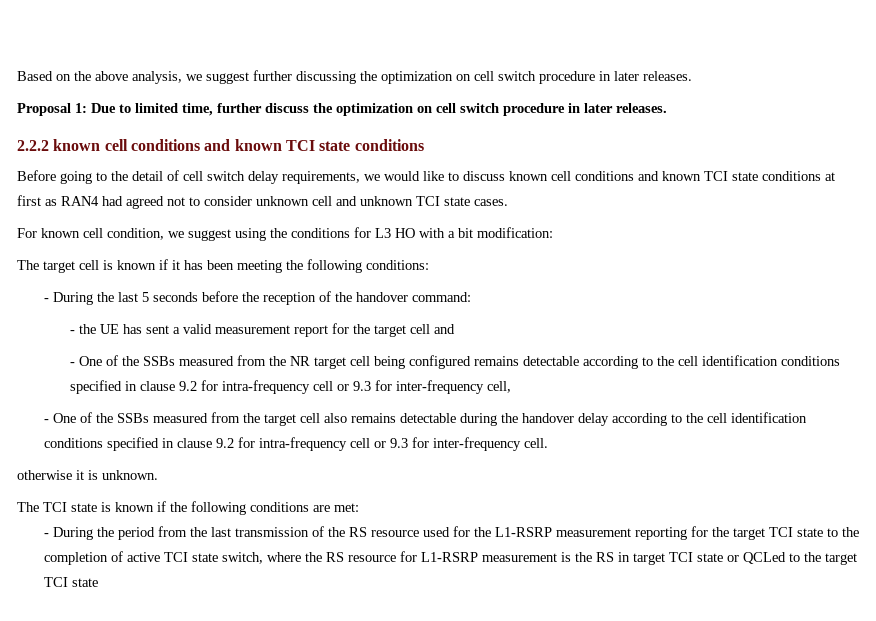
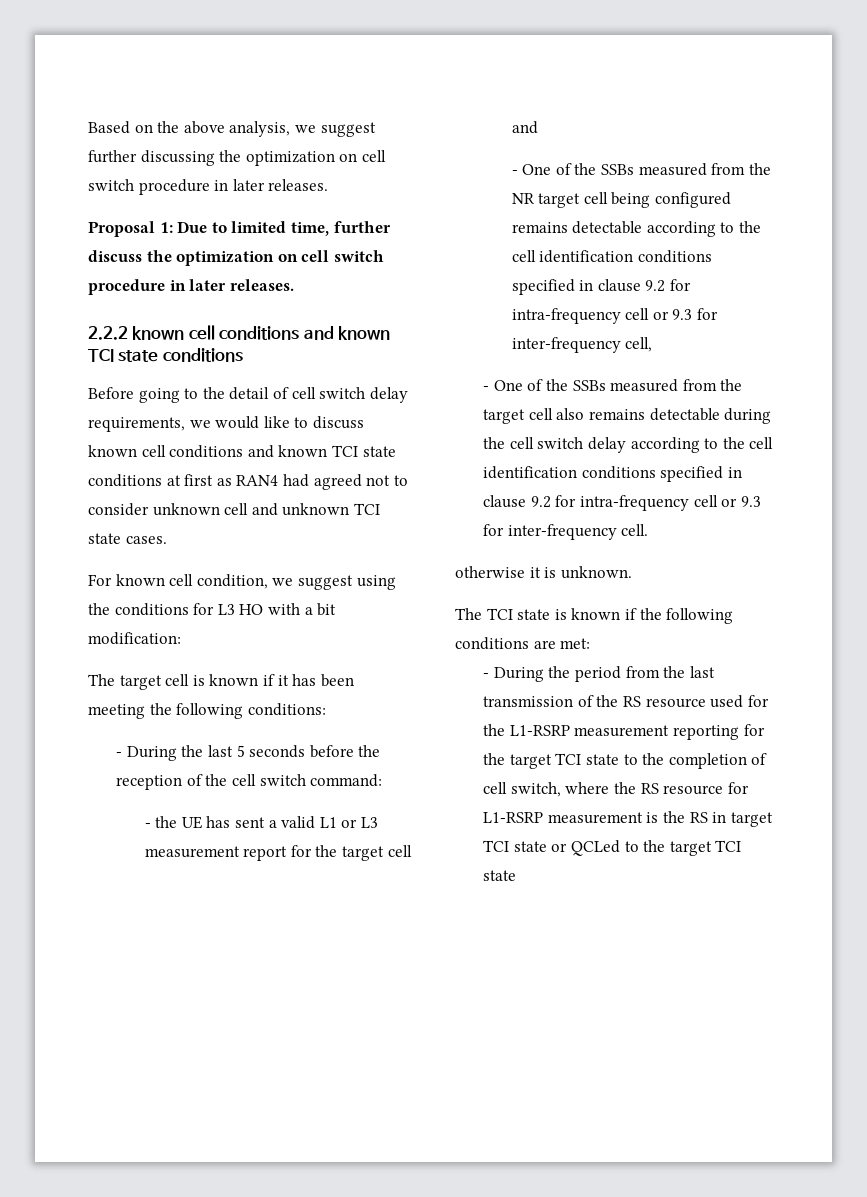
- - During the last 5 seconds before the reception of the handover command:
+ - During the last 5 seconds before the reception of the cell switch command:
- - the UE has sent a valid measurement report for the target cell and
+ - the UE has sent a valid L1 or L3 measurement report for the target cell and
- - One of the SSBs measured from the target cell also remains detectable during the handover delay according to the cell identification conditions specified in clause 9.2 for intra-frequency cell or 9.3 for inter-frequency cell.
+ - One of the SSBs measured from the target cell also remains detectable during the cell switch delay according to the cell identification conditions specified in clause 9.2 for intra-frequency cell or 9.3 for inter-frequency cell.
- - During the period from the last transmission of the RS resource used for the L1-RSRP measurement reporting for the target TCI state to the completion of active TCI state switch, where the RS resource for L1-RSRP measurement is the RS in target TCI state or QCLed to the target TCI state
+ - During the period from the last transmission of the RS resource used for the L1-RSRP measurement reporting for the target TCI state to the completion of cell switch, where the RS resource for L1-RSRP measurement is the RS in target TCI state or QCLed to the target TCI state

